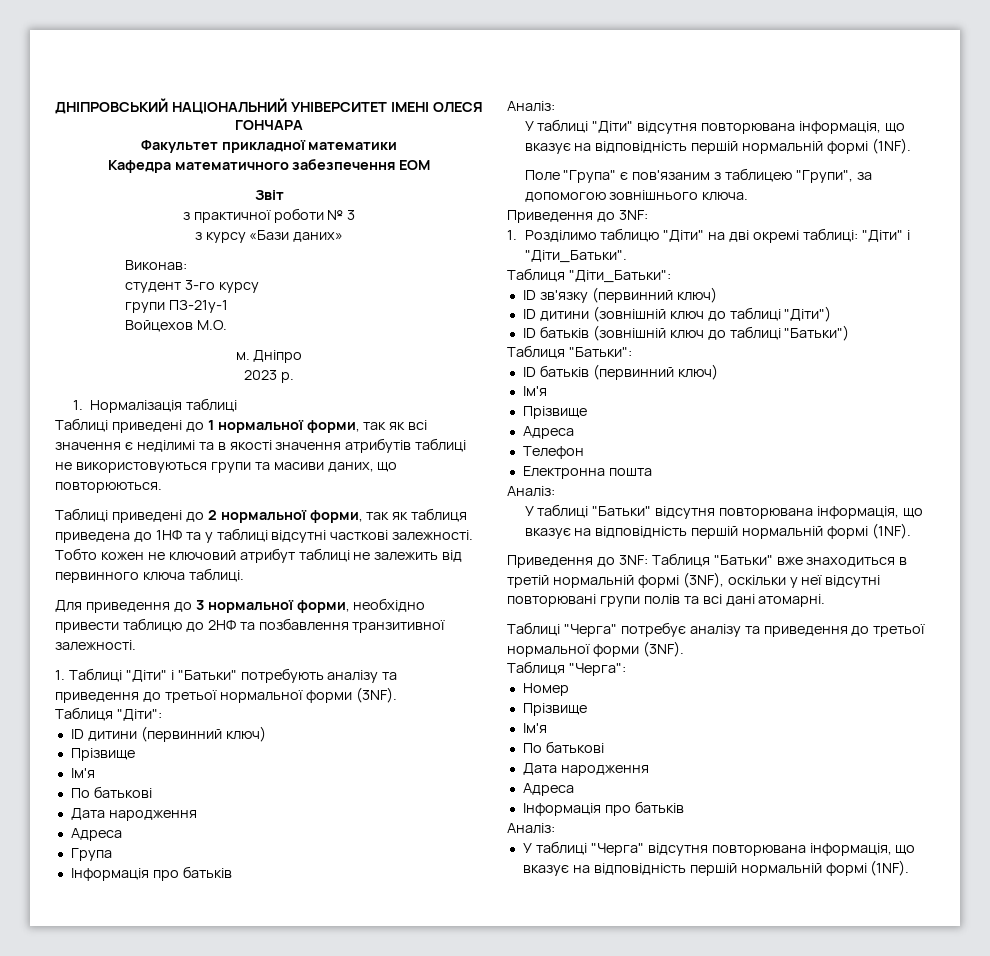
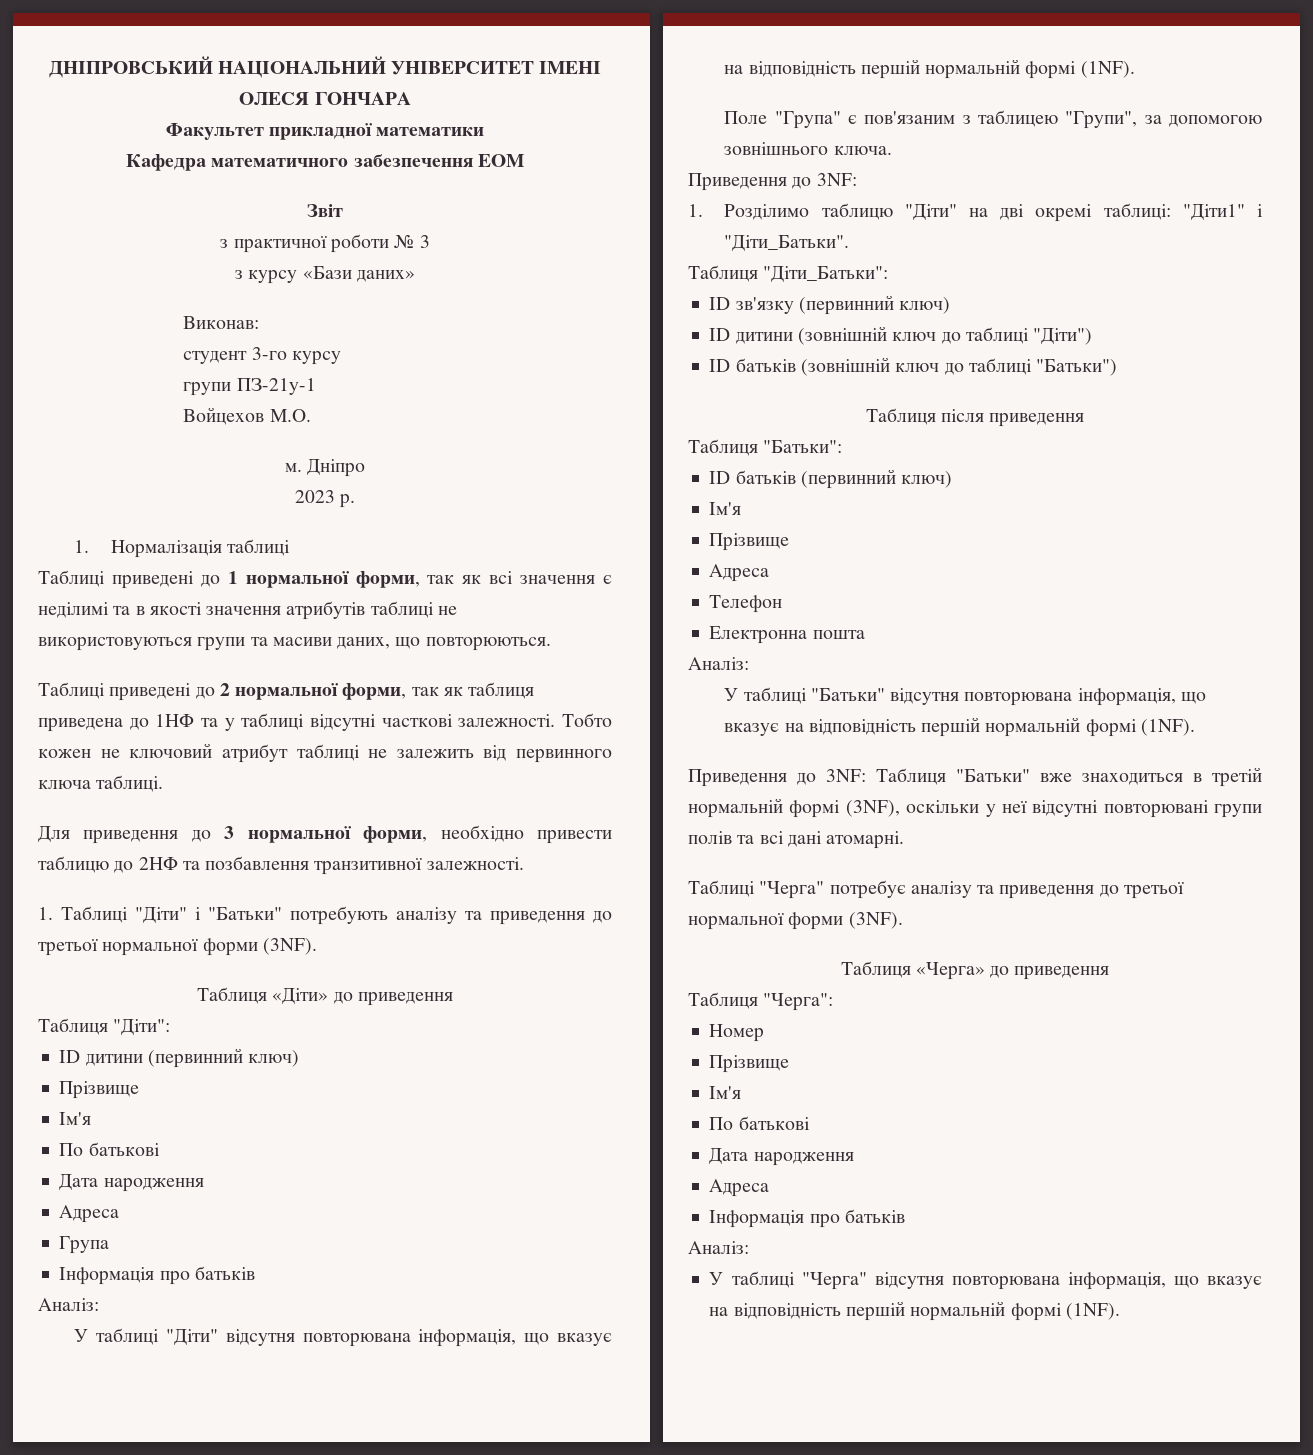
+ Таблиця «Діти» до приведення
- 1. Розділимо таблицю "Діти" на дві окремі таблиці: "Діти" і "Діти_Батьки".
+ 1. Розділимо таблицю "Діти" на дві окремі таблиці: "Діти1" і "Діти_Батьки".
+ Таблиця після приведення
+ Таблиця «Черга» до приведення

